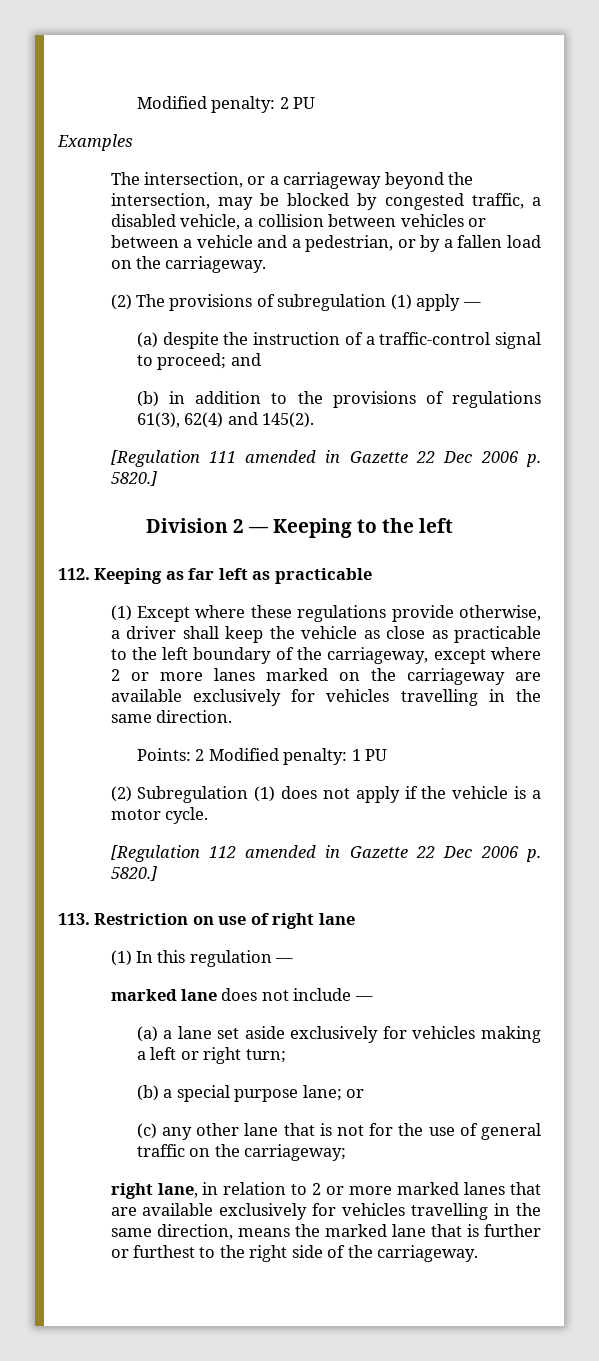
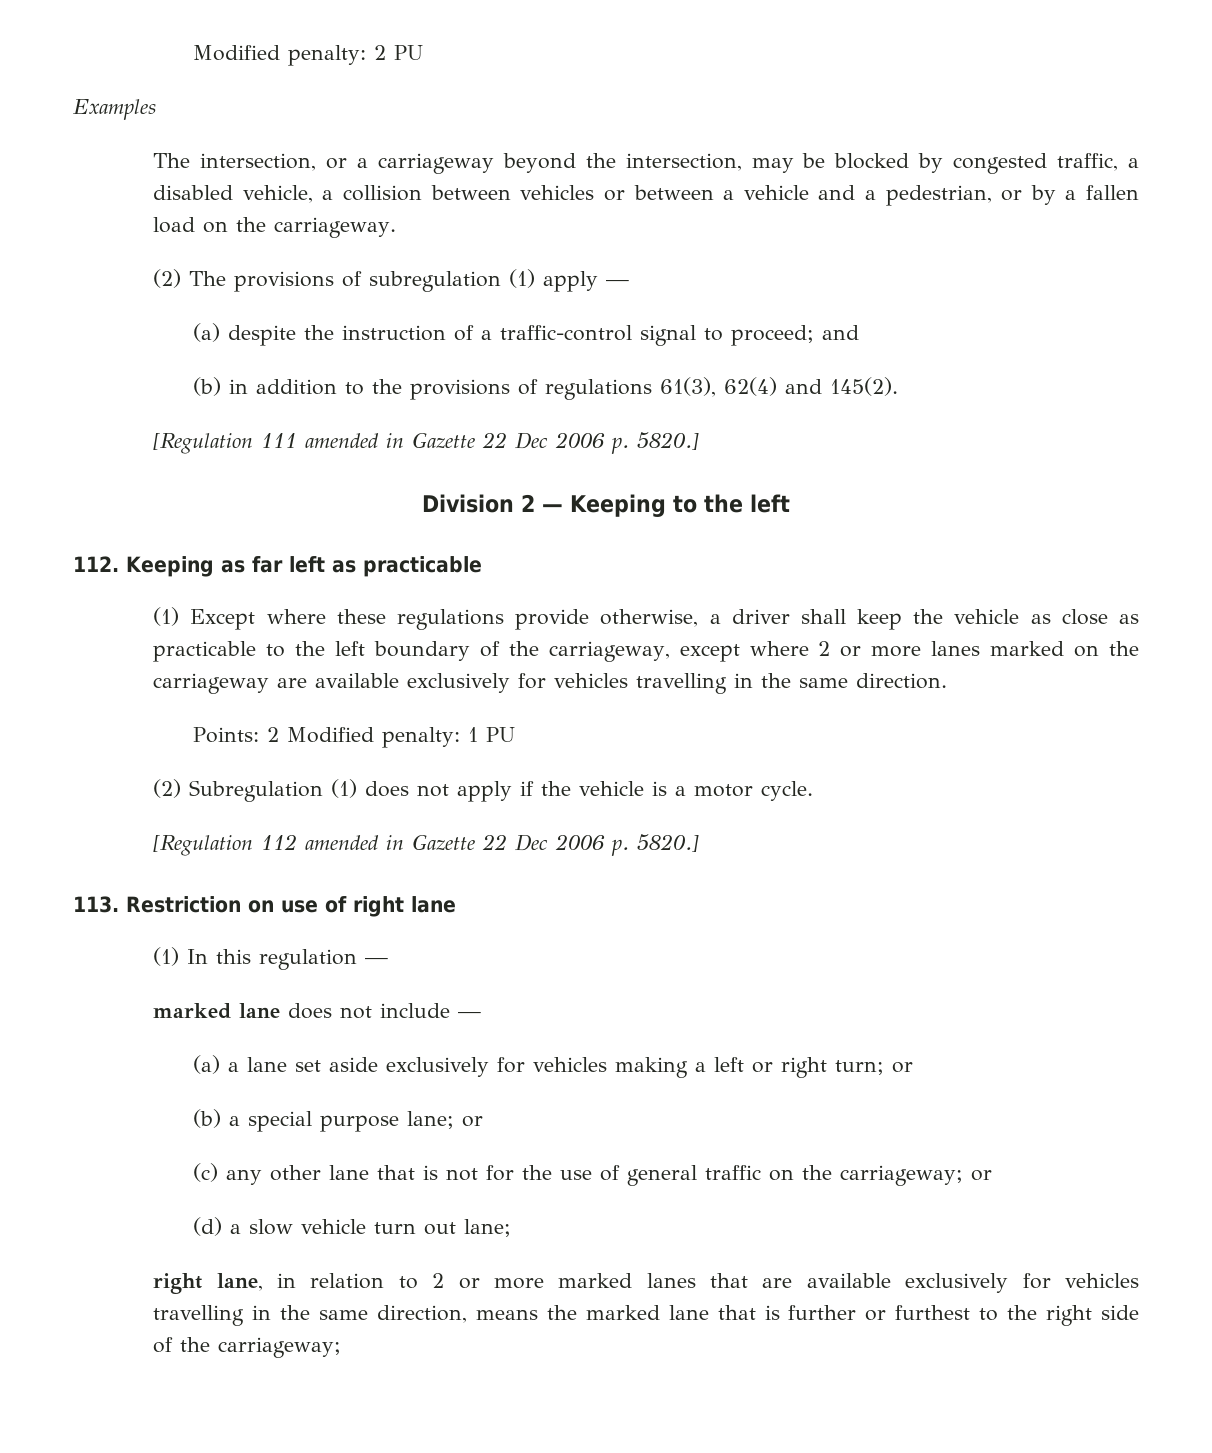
- (a) a lane set aside exclusively for vehicles making a left or right turn;
+ (a) a lane set aside exclusively for vehicles making a left or right turn; or
- (c) any other lane that is not for the use of general traffic on the carriageway;
+ (c) any other lane that is not for the use of general traffic on the carriageway; or
+ (d) a slow vehicle turn out lane;
- right lane, in relation to 2 or more marked lanes that are available exclusively for vehicles travelling in the same direction, means the marked lane that is further or furthest to the right side of the carriageway.
+ right lane, in relation to 2 or more marked lanes that are available exclusively for vehicles travelling in the same direction, means the marked lane that is further or furthest to the right side of the carriageway;

